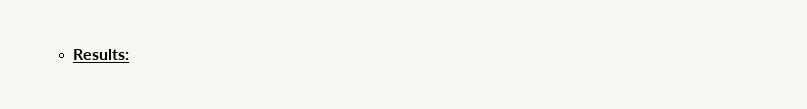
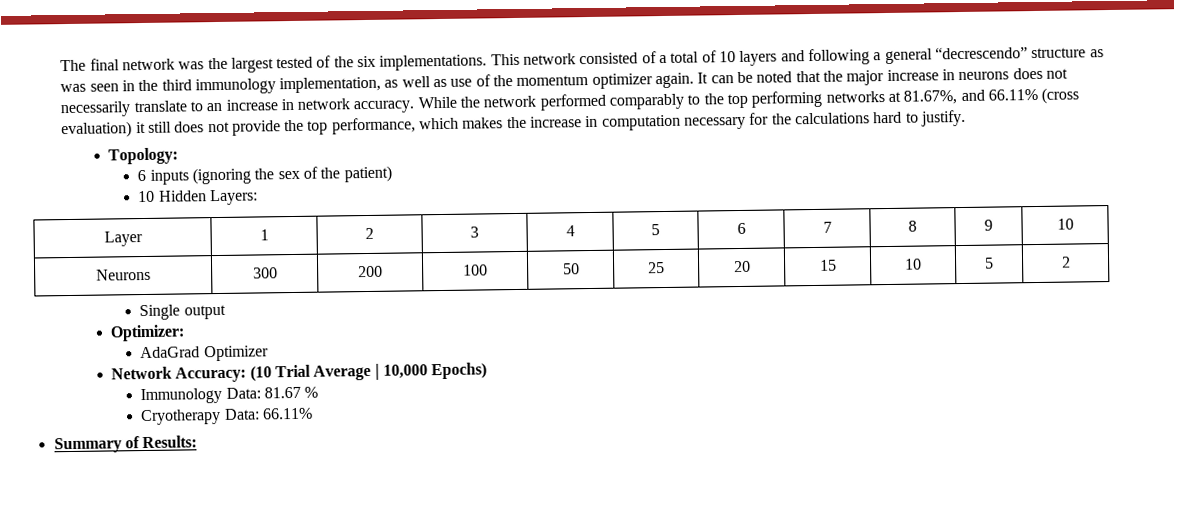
- Results:
+ The final network was the largest tested of the six implementations. This network consisted of a total of 10 layers and following a general “decrescendo” structure as was seen in the third immunology implementation, as well as use of the momentum optimizer again. It can be noted that the major increase in neurons does not necessarily translate to an increase in network accuracy. While the network performed comparably to the top performing networks at 81.67%, and 66.11% (cross evaluation) it still does not provide the top performance, which makes the increase in computation necessary for the calculations hard to justify.
+ Topology:
+ 6 inputs (ignoring the sex of the patient)
+ 10 Hidden Layers:
+ Layer | 1 | 2 | 3 | 4 | 5 | 6 | 7 | 8 | 9 | 10
+ Neurons | 300 | 200 | 100 | 50 | 25 | 20 | 15 | 10 | 5 | 2
+ Single output
+ Optimizer:
+ AdaGrad Optimizer
+ Network Accuracy: (10 Trial Average | 10,000 Epochs)
+ Immunology Data: 81.67 %
+ Cryotherapy Data: 66.11%
+ Summary of Results:

